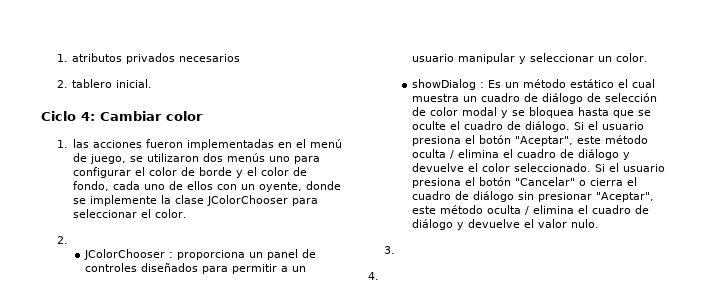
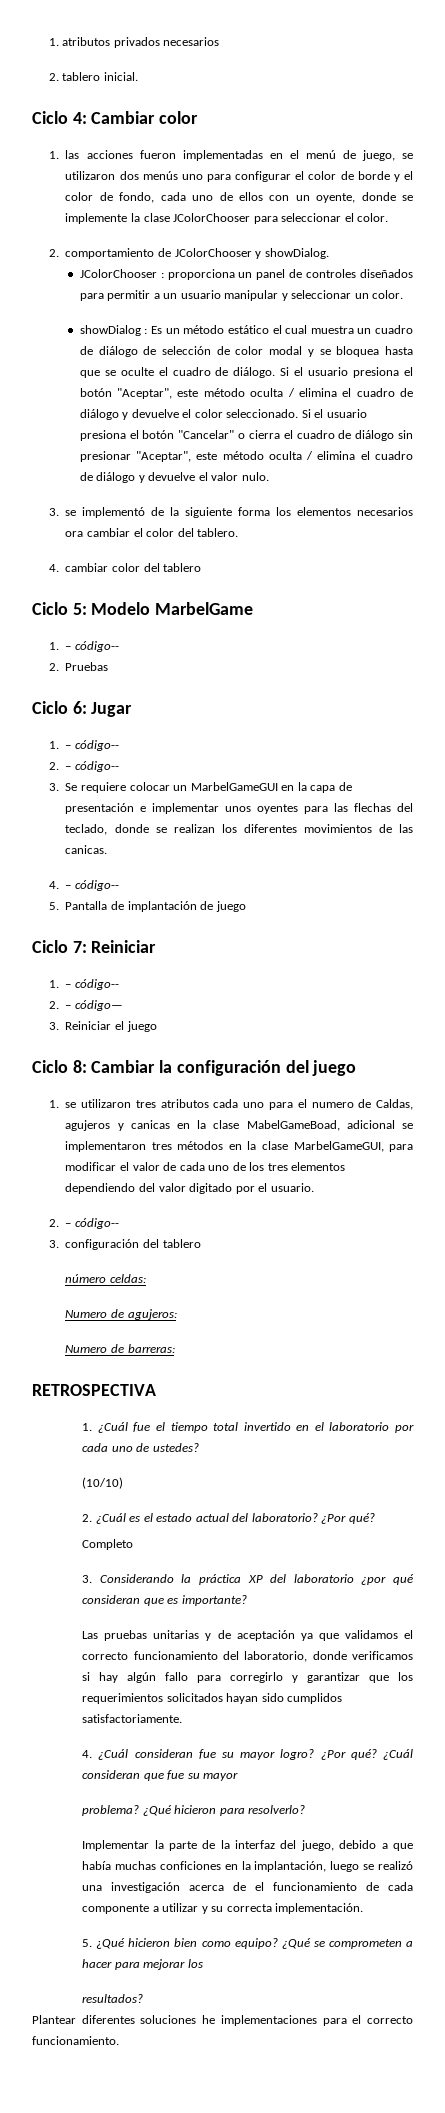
  1. las acciones fueron implementadas en el menú de juego, se utilizaron dos menús uno para configurar el color de borde y el color de fondo, cada uno de ellos con un oyente, donde se implemente la clase JColorChooser para seleccionar el color.
- 2.
+ 2. comportamiento de JColorChooser y showDialog.
- 3.
- 4.
+ 3. se implementó de la siguiente forma los elementos necesarios ora cambiar el color del tablero.
+ 4. cambiar color del tablero
+ Ciclo 5: Modelo MarbelGame
+ 1. – código--
+ 2. Pruebas
+ Ciclo 6: Jugar
+ 1. – código--
+ 2. – código--
+ 3. Se requiere colocar un MarbelGameGUI en la capa de presentación e implementar unos oyentes para las flechas del teclado, donde se realizan los diferentes movimientos de las canicas.
+ 4. – código--
+ 5. Pantalla de implantación de juego
+ Ciclo 7: Reiniciar
+ 1. – código--
+ 2. – código—
+ 3. Reiniciar el juego
+ Ciclo 8: Cambiar la configuración del juego
+ 1. se utilizaron tres atributos cada uno para el numero de Caldas, agujeros y canicas en la clase MabelGameBoad, adicional se implementaron tres métodos en la clase MarbelGameGUI, para modificar el valor de cada uno de los tres elementos dependiendo del valor digitado por el usuario.
+ 2. – código--
+ 3. configuración del tablero
+ número celdas:
+ Numero de agujeros:
+ Numero de barreras:
+ RETROSPECTIVA
+ 1. ¿Cuál fue el tiempo total invertido en el laboratorio por cada uno de ustedes?
+ (10/10)
+ 2. ¿Cuál es el estado actual del laboratorio? ¿Por qué?
+ Completo
+ 3. Considerando la práctica XP del laboratorio ¿por qué consideran que es importante?
+ Las pruebas unitarias y de aceptación ya que validamos el correcto funcionamiento del laboratorio, donde verificamos si hay algún fallo para corregirlo y garantizar que los requerimientos solicitados hayan sido cumplidos satisfactoriamente.
+ 4. ¿Cuál consideran fue su mayor logro? ¿Por qué? ¿Cuál consideran que fue su mayor
+ problema? ¿Qué hicieron para resolverlo?
+ Implementar la parte de la interfaz del juego, debido a que había muchas conficiones en la implantación, luego se realizó una investigación acerca de el funcionamiento de cada componente a utilizar y su correcta implementación.
+ 5. ¿Qué hicieron bien como equipo? ¿Qué se comprometen a hacer para mejorar los
+ resultados?
+ Plantear diferentes soluciones he implementaciones para el correcto funcionamiento.

